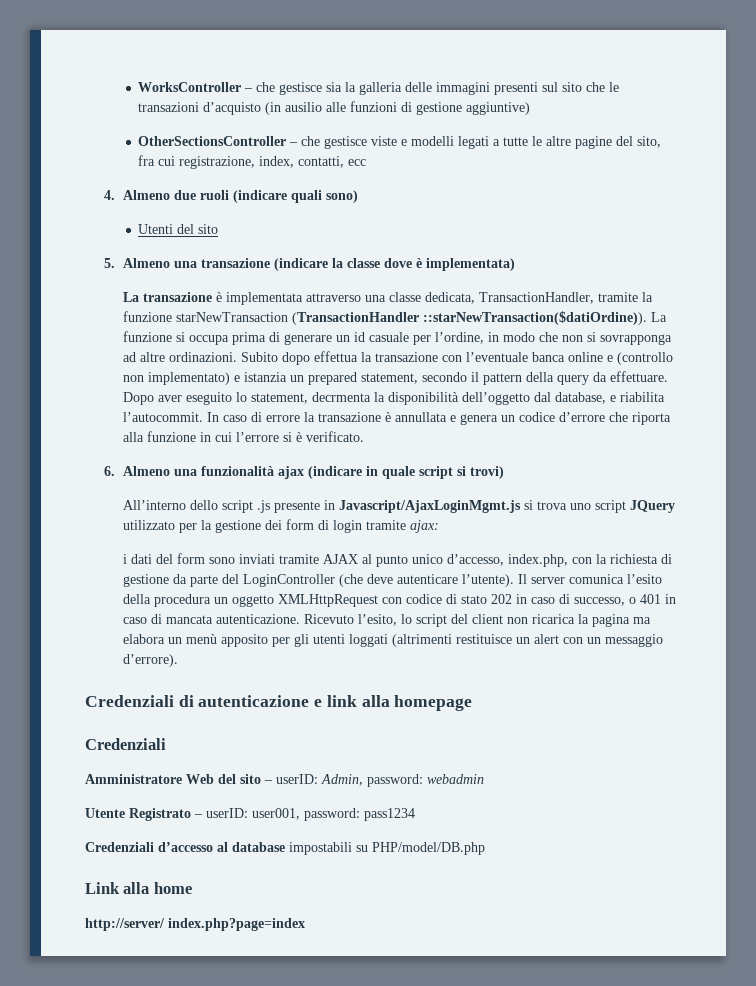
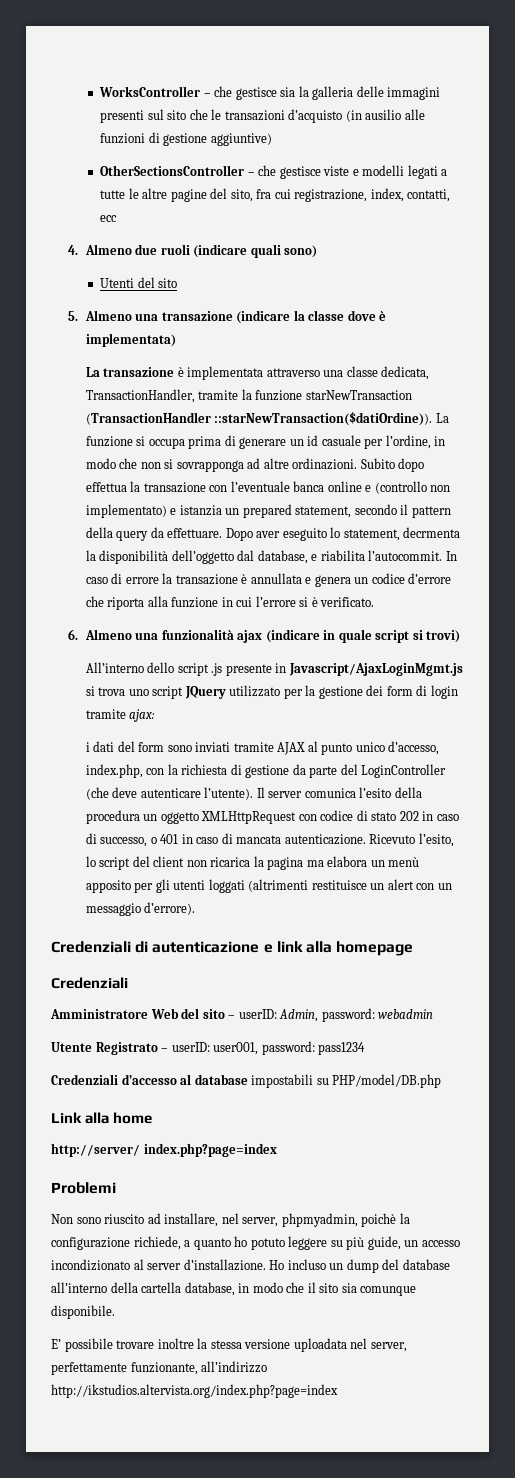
+ Problemi
+ Non sono riuscito ad installare, nel server, phpmyadmin, poichè la configurazione richiede, a quanto ho potuto leggere su più guide, un accesso incondizionato al server d’installazione. Ho incluso un dump del database all’interno della cartella database, in modo che il sito sia comunque disponibile.
+ E’ possibile trovare inoltre la stessa versione uploadata nel server, perfettamente funzionante, all’indirizzo http://ikstudios.altervista.org/index.php?page=index

